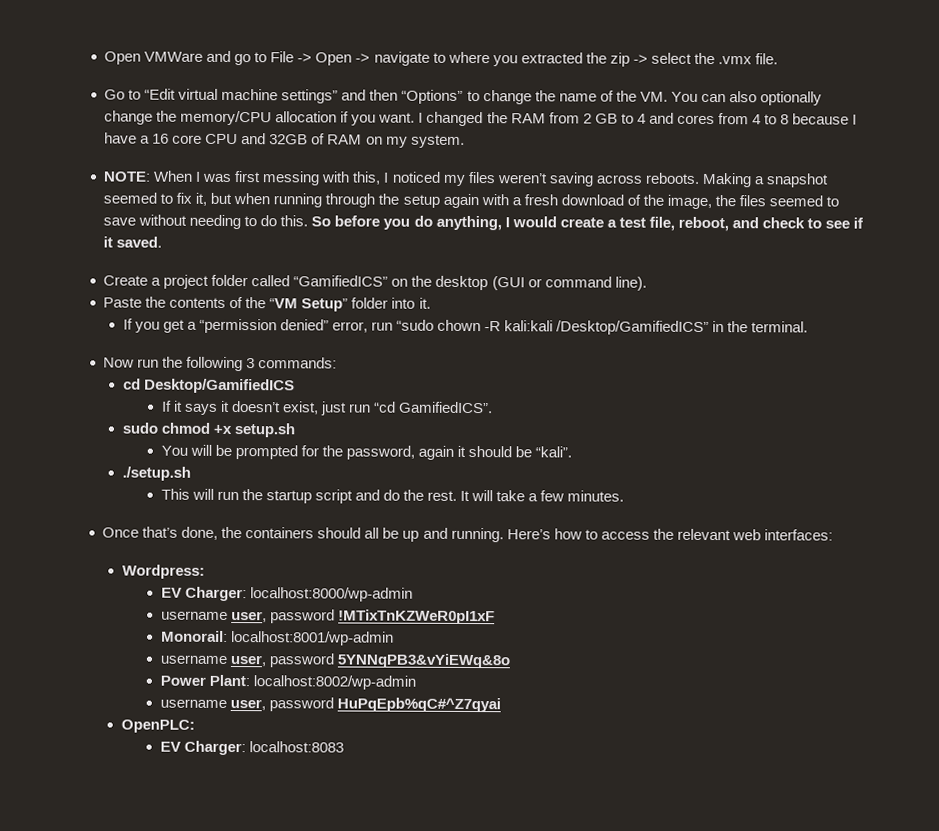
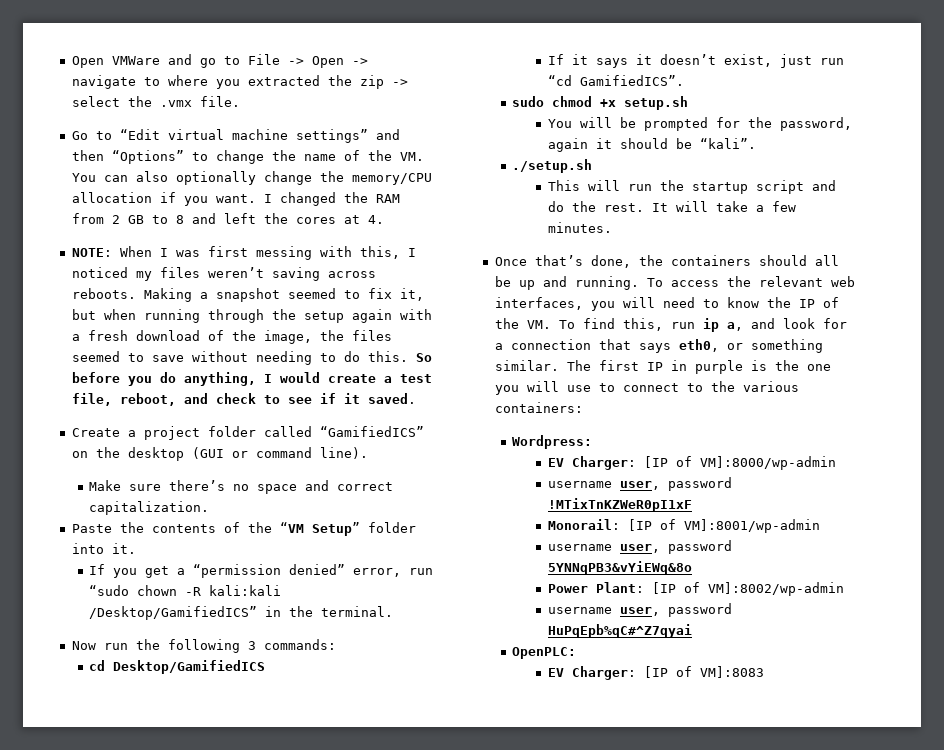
- I changed the RAM from 2 GB to 4 and cores from 4 to 8 because I have a 16 core CPU and 32GB of RAM on my system.
+ I changed the RAM from 2 GB to 8 and left the cores at 4.
+ Make sure there’s no space and correct capitalization.
- Here’s how to access the relevant web interfaces:
+ To access the relevant web interfaces, you will need to know the IP of the VM. To find this, run ip a, and look for a connection that says eth0, or something similar. The first IP in purple is the one you will use to connect to the various containers:
- EV Charger: localhost:8000/wp-admin
+ EV Charger: [IP of VM]:8000/wp-admin
- Monorail: localhost:8001/wp-admin
+ Monorail: [IP of VM]:8001/wp-admin
- Power Plant: localhost:8002/wp-admin
+ Power Plant: [IP of VM]:8002/wp-admin
- EV Charger: localhost:8083
+ EV Charger: [IP of VM]:8083

